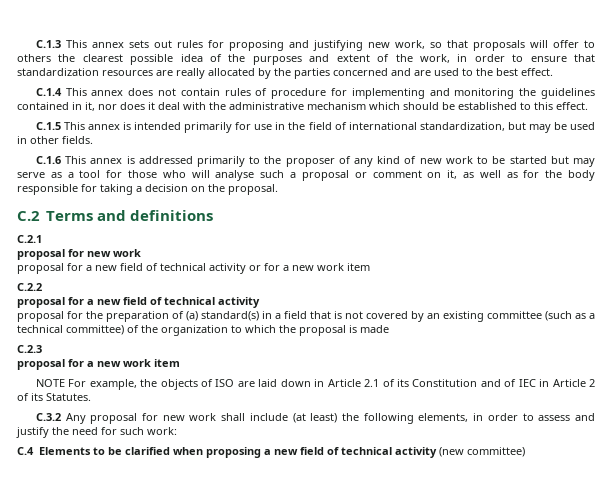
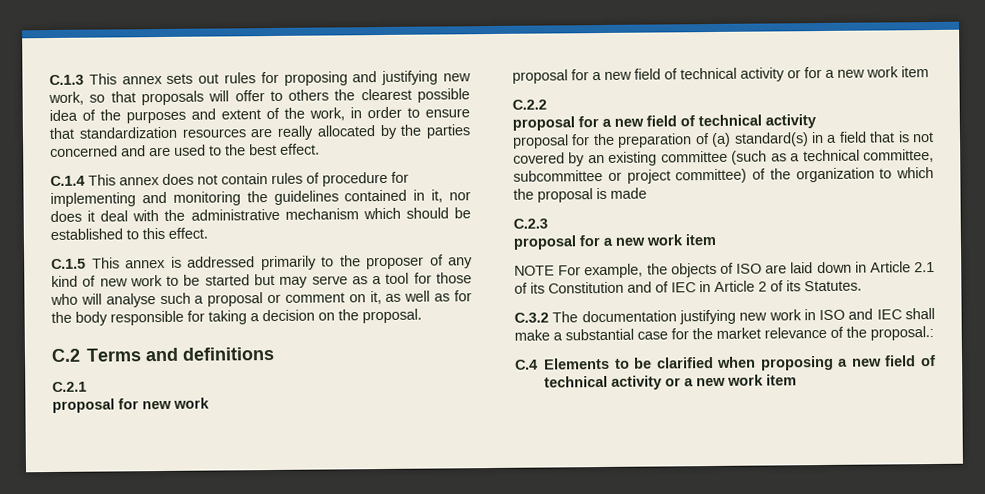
- C.1.5 This annex is intended primarily for use in the field of international standardization, but may be used in other fields.
- C.1.6 This annex is addressed primarily to the proposer of any kind of new work to be started but may serve as a tool for those who will analyse such a proposal or comment on it, as well as for the body responsible for taking a decision on the proposal.
+ C.1.5 This annex is addressed primarily to the proposer of any kind of new work to be started but may serve as a tool for those who will analyse such a proposal or comment on it, as well as for the body responsible for taking a decision on the proposal.
- proposal for the preparation of (a) standard(s) in a field that is not covered by an existing committee (such as a technical committee) of the organization to which the proposal is made
+ proposal for the preparation of (a) standard(s) in a field that is not covered by an existing committee (such as a technical committee, subcommittee or project committee) of the organization to which the proposal is made
- C.3.2 Any proposal for new work shall include (at least) the following elements, in order to assess and justify the need for such work:
+ C.3.2 The documentation justifying new work in ISO and IEC shall make a substantial case for the market relevance of the proposal.:
- C.4 Elements to be clarified when proposing a new field of technical activity (new committee)
+ C.4 Elements to be clarified when proposing a new field of technical activity or a new work item

